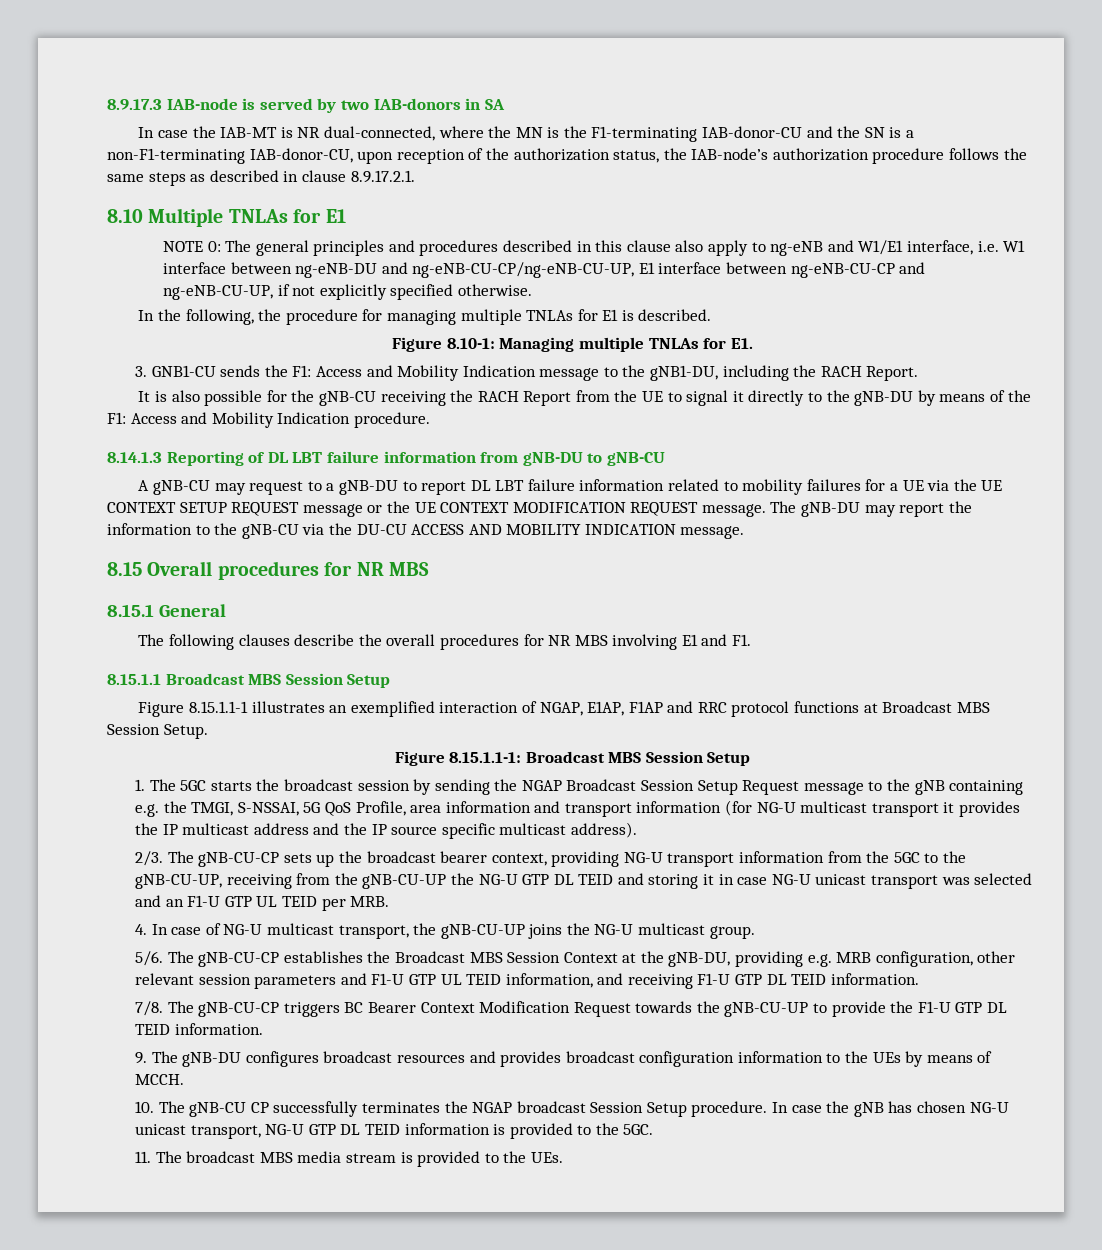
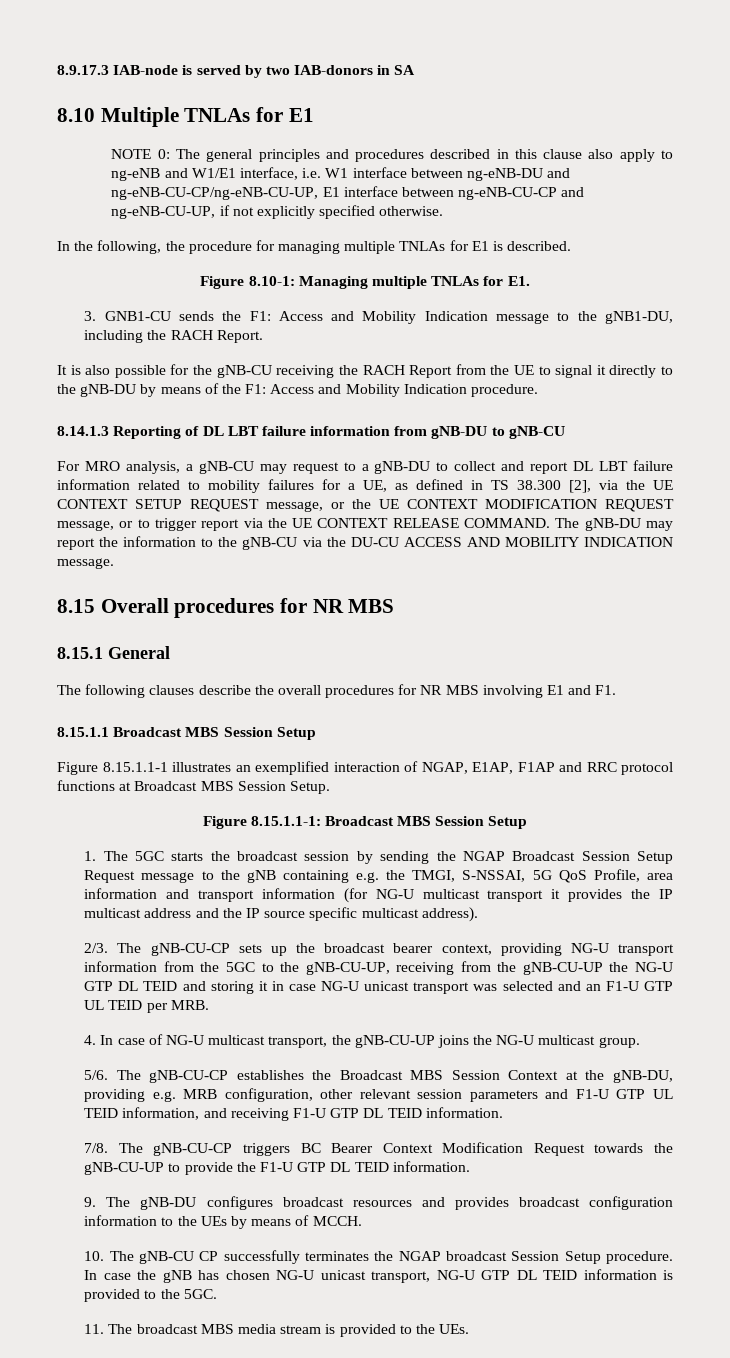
- In case the IAB-MT is NR dual-connected, where the MN is the F1-terminating IAB-donor-CU and the SN is a non-F1-terminating IAB-donor-CU, upon reception of the authorization status, the IAB-node’s authorization procedure follows the same steps as described in clause 8.9.17.2.1.
- A gNB-CU may request to a gNB-DU to report DL LBT failure information related to mobility failures for a UE via the UE CONTEXT SETUP REQUEST message or the UE CONTEXT MODIFICATION REQUEST message.
+ For MRO analysis, a gNB-CU may request to a gNB-DU to collect and report DL LBT failure information related to mobility failures for a UE, as defined in TS 38.300 [2], via the UE CONTEXT SETUP REQUEST message, or the UE CONTEXT MODIFICATION REQUEST message, or to trigger report via the UE CONTEXT RELEASE COMMAND.

